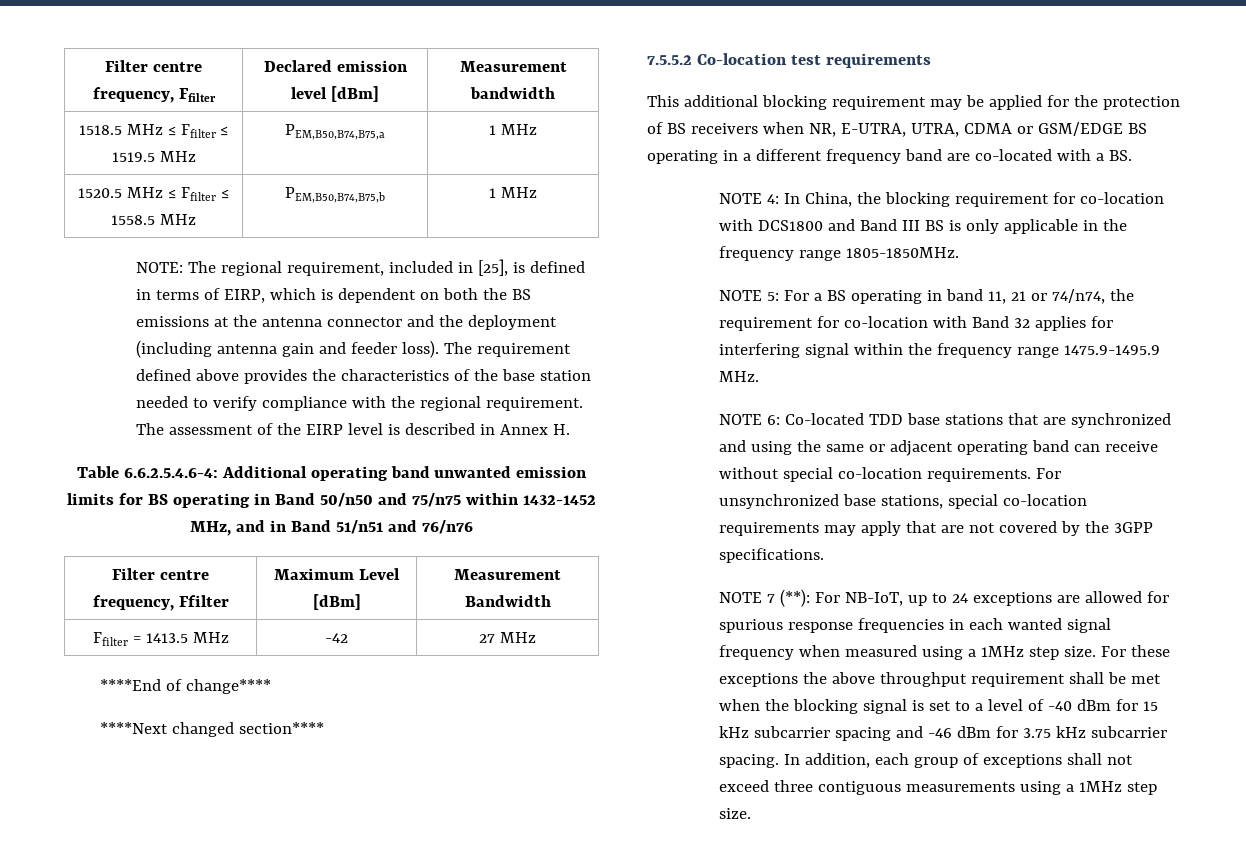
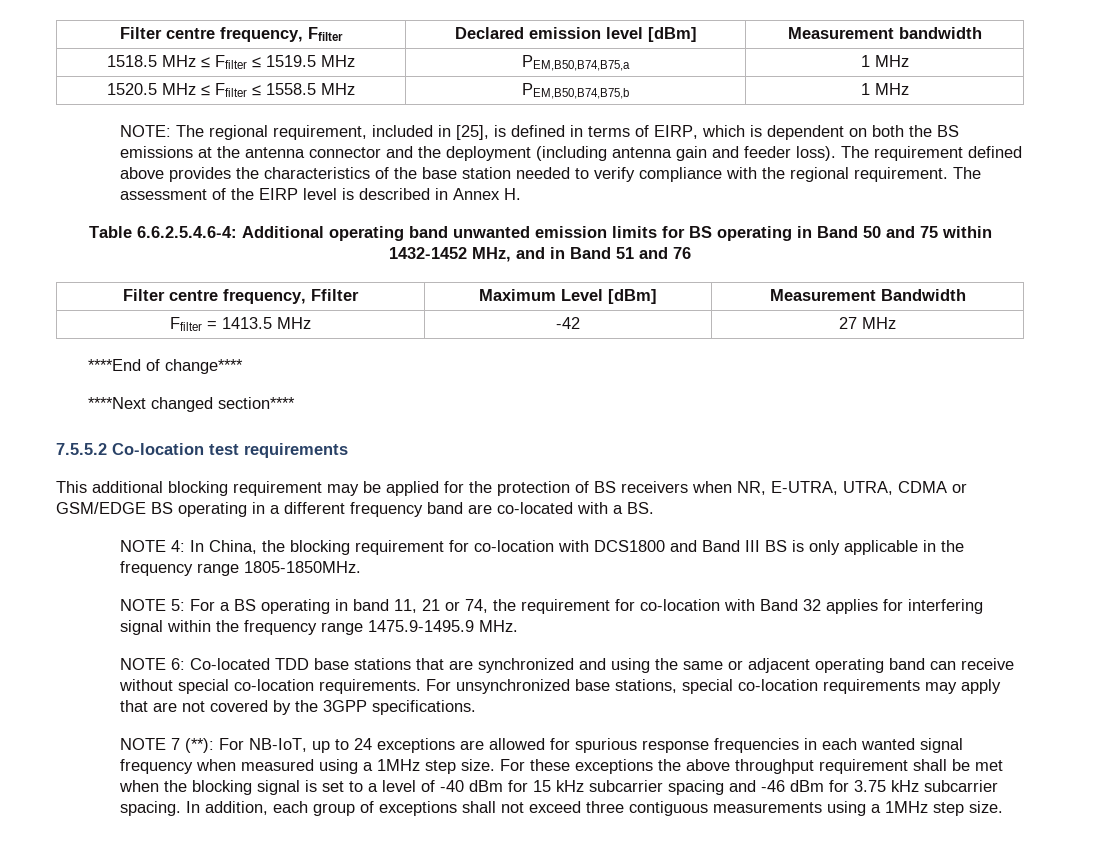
- Table 6.6.2.5.4.6-4: Additional operating band unwanted emission limits for BS operating in Band 50/n50 and 75/n75 within 1432-1452 MHz, and in Band 51/n51 and 76/n76
+ Table 6.6.2.5.4.6-4: Additional operating band unwanted emission limits for BS operating in Band 50 and 75 within 1432-1452 MHz, and in Band 51 and 76
- NOTE 5: For a BS operating in band 11, 21 or 74/n74, the requirement for co-location with Band 32 applies for interfering signal within the frequency range 1475.9-1495.9 MHz.
+ NOTE 5: For a BS operating in band 11, 21 or 74, the requirement for co-location with Band 32 applies for interfering signal within the frequency range 1475.9-1495.9 MHz.

